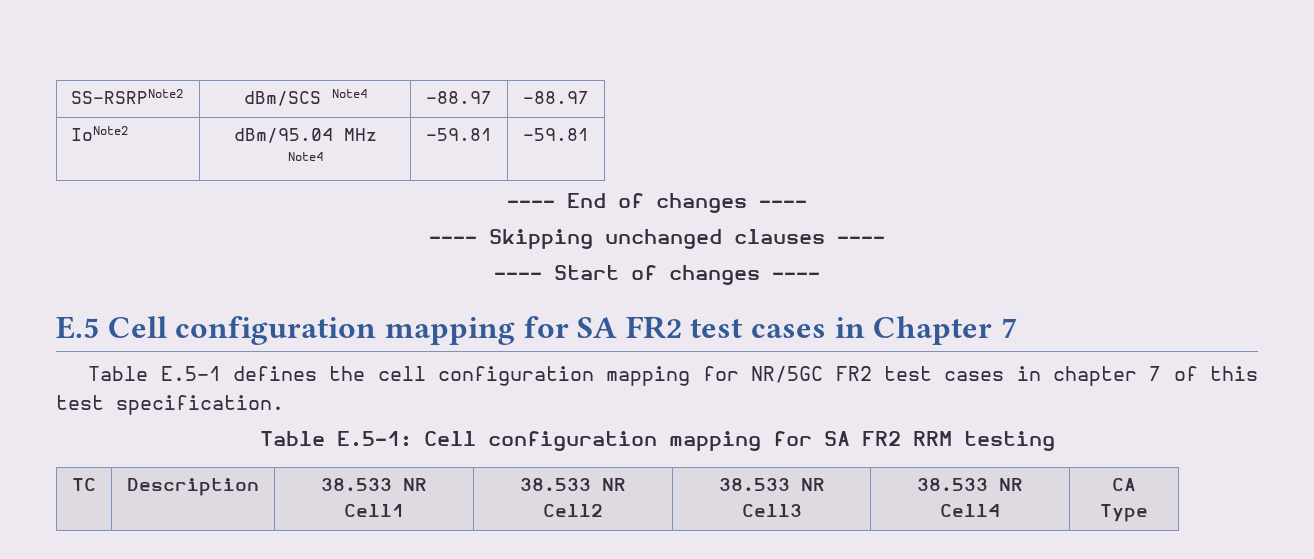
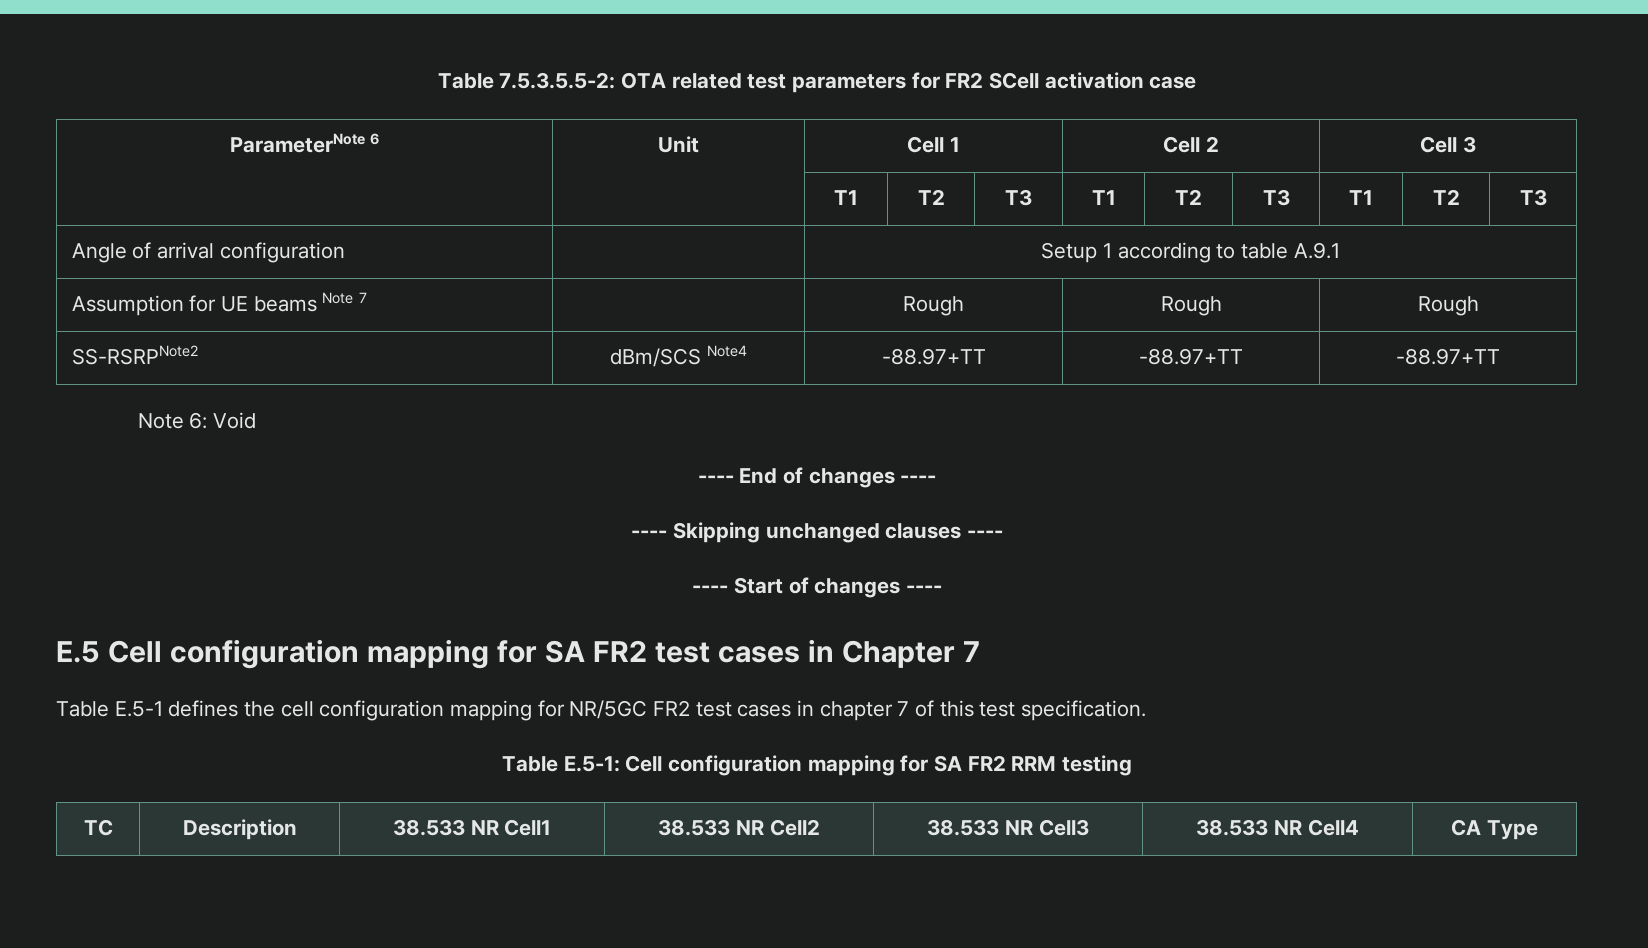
- SS-RSRPNote2 | dBm/SCS Note4 | -88.97 | -88.97
- IoNote2 | dBm/95.04 MHz Note4 | -59.81 | -59.81
+ Table 7.5.3.5.5-2: OTA related test parameters for FR2 SCell activation case
+ ParameterNote 6 | Unit | Cell 1 | Cell 2 | Cell 3
+ | | T1 | T2 | T3 | T1 | T2 | T3 | T1 | T2 | T3
+ Angle of arrival configuration | | Setup 1 according to table A.9.1
+ Assumption for UE beams Note 7 | | Rough | Rough | Rough
+ SS-RSRPNote2 | dBm/SCS Note4 | -88.97+TT | -88.97+TT | -88.97+TT
+ Note 6: Void

